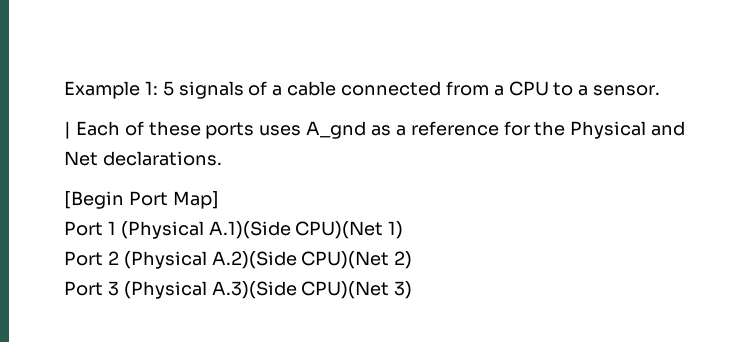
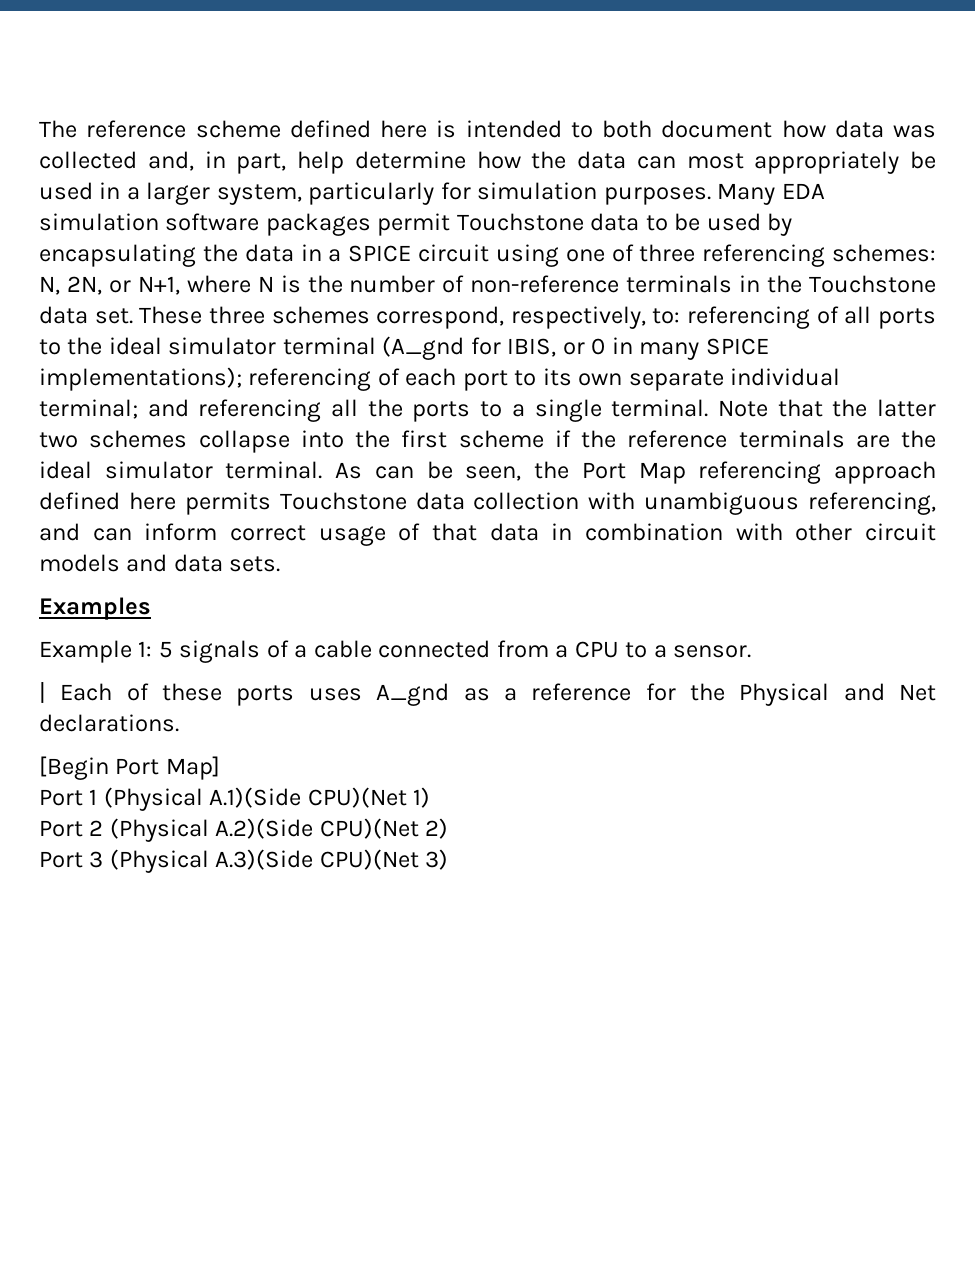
+ The reference scheme defined here is intended to both document how data was collected and, in part, help determine how the data can most appropriately be used in a larger system, particularly for simulation purposes. Many EDA simulation software packages permit Touchstone data to be used by encapsulating the data in a SPICE circuit using one of three referencing schemes: N, 2N, or N+1, where N is the number of non-reference terminals in the Touchstone data set. These three schemes correspond, respectively, to: referencing of all ports to the ideal simulator terminal (A_gnd for IBIS, or 0 in many SPICE implementations); referencing of each port to its own separate individual terminal; and referencing all the ports to a single terminal. Note that the latter two schemes collapse into the first scheme if the reference terminals are the ideal simulator terminal. As can be seen, the Port Map referencing approach defined here permits Touchstone data collection with unambiguous referencing, and can inform correct usage of that data in combination with other circuit models and data sets.
+ Examples

